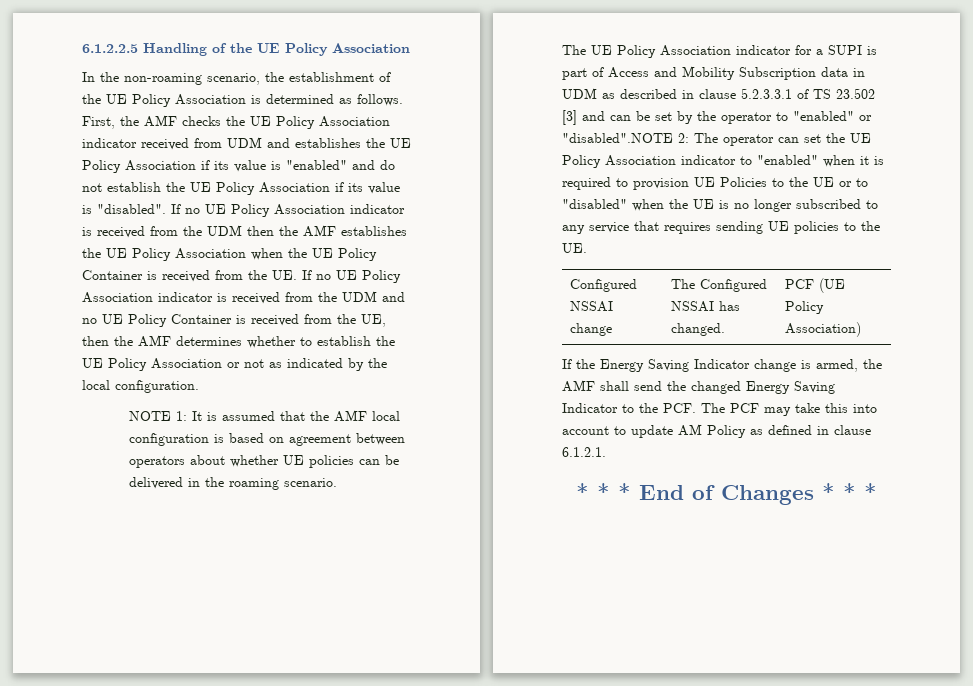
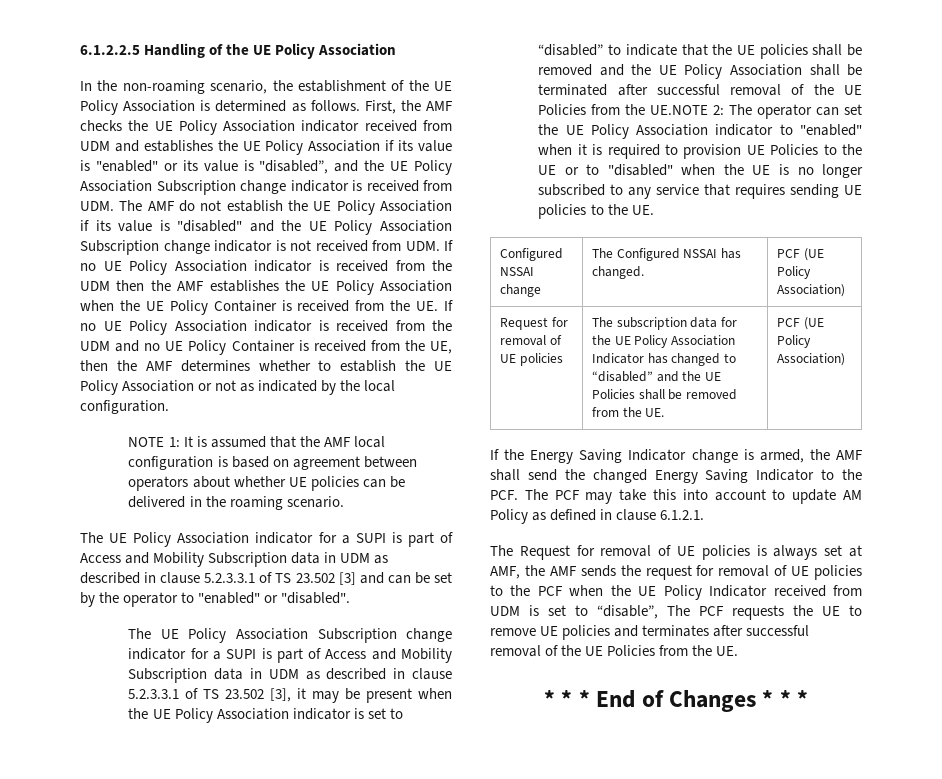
- First, the AMF checks the UE Policy Association indicator received from UDM and establishes the UE Policy Association if its value is "enabled" and do not establish the UE Policy Association if its value is "disabled". If no UE Policy Association indicator is received from the UDM then the AMF establishes the UE Policy Association when the UE Policy Container is received from the UE. If no UE Policy Association indicator is received from the UDM and no UE Policy Container is received from the UE, then the AMF determines whether to establish the UE Policy Association or not as indicated by the local configuration.
+ First, the AMF checks the UE Policy Association indicator received from UDM and establishes the UE Policy Association if its value is "enabled" or its value is "disabled”, and the UE Policy Association Subscription change indicator is received from UDM. The AMF do not establish the UE Policy Association if its value is "disabled" and the UE Policy Association Subscription change indicator is not received from UDM. If no UE Policy Association indicator is received from the UDM then the AMF establishes the UE Policy Association when the UE Policy Container is received from the UE. If no UE Policy Association indicator is received from the UDM and no UE Policy Container is received from the UE, then the AMF determines whether to establish the UE Policy Association or not as indicated by the local configuration.
- The UE Policy Association indicator for a SUPI is part of Access and Mobility Subscription data in UDM as described in clause 5.2.3.3.1 of TS 23.502 [3] and can be set by the operator to "enabled" or "disabled".NOTE 2:
+ The UE Policy Association indicator for a SUPI is part of Access and Mobility Subscription data in UDM as described in clause 5.2.3.3.1 of TS 23.502 [3] and can be set by the operator to "enabled" or "disabled".
+ The UE Policy Association Subscription change indicator for a SUPI is part of Access and Mobility Subscription data in UDM as described in clause 5.2.3.3.1 of TS 23.502 [3], it may be present when the UE Policy Association indicator is set to “disabled” to indicate that the UE policies shall be removed and the UE Policy Association shall be terminated after successful removal of the UE Policies from the UE.NOTE 2:
+ Request for removal of UE policies | The subscription data for the UE Policy Association Indicator has changed to “disabled” and the UE Policies shall be removed from the UE. | PCF (UE Policy Association)
+ The Request for removal of UE policies is always set at AMF, the AMF sends the request for removal of UE policies to the PCF when the UE Policy Indicator received from UDM is set to “disable”, The PCF requests the UE to remove UE policies and terminates after successful removal of the UE Policies from the UE.

